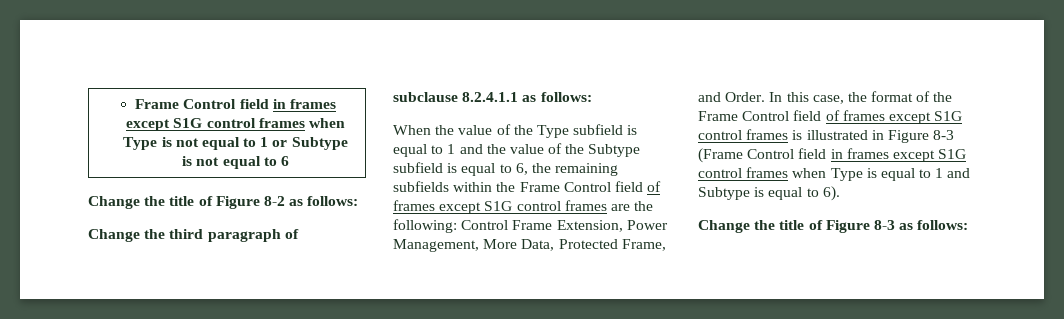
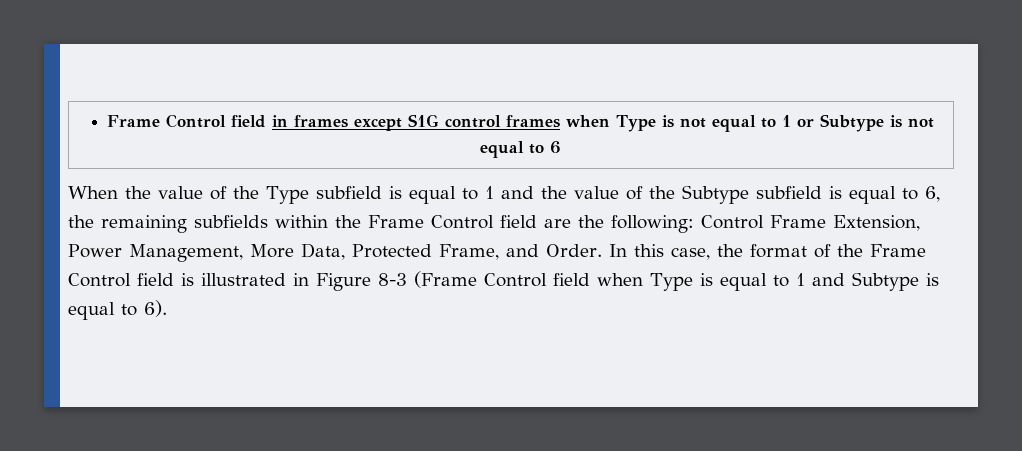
- Change the title of Figure 8-2 as follows:
- Change the third paragraph of subclause 8.2.4.1.1 as follows:
- When the value of the Type subfield is equal to 1 and the value of the Subtype subfield is equal to 6, the remaining subfields within the Frame Control field of frames except S1G control frames are the following: Control Frame Extension, Power Management, More Data, Protected Frame, and Order.
+ When the value of the Type subfield is equal to 1 and the value of the Subtype subfield is equal to 6, the remaining subfields within the Frame Control field are the following: Control Frame Extension, Power Management, More Data, Protected Frame, and Order.
- In this case, the format of the Frame Control field of frames except S1G control frames is illustrated in Figure 8-3 (Frame Control field in frames except S1G control frames when Type is equal to 1 and Subtype is equal to 6).
+ In this case, the format of the Frame Control field is illustrated in Figure 8-3 (Frame Control field when Type is equal to 1 and Subtype is equal to 6).
- Change the title of Figure 8-3 as follows:

